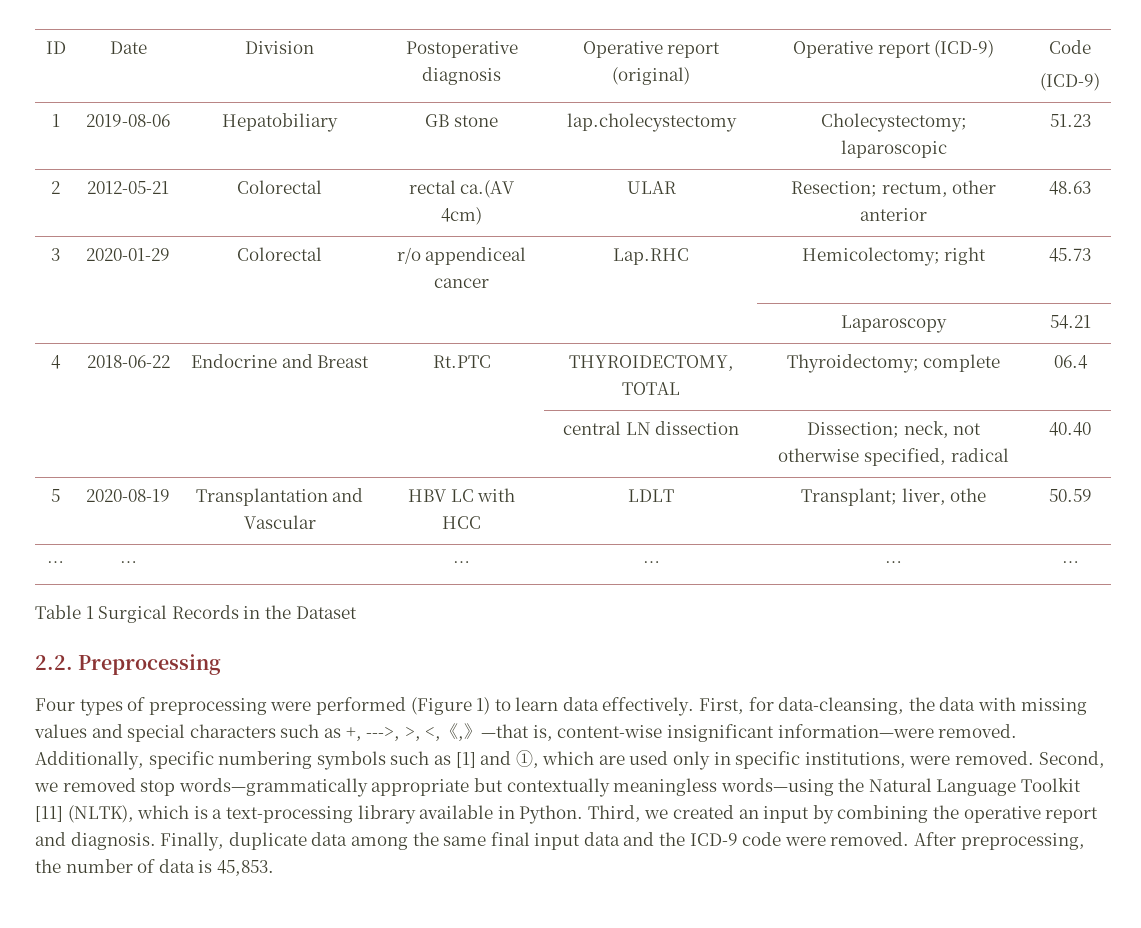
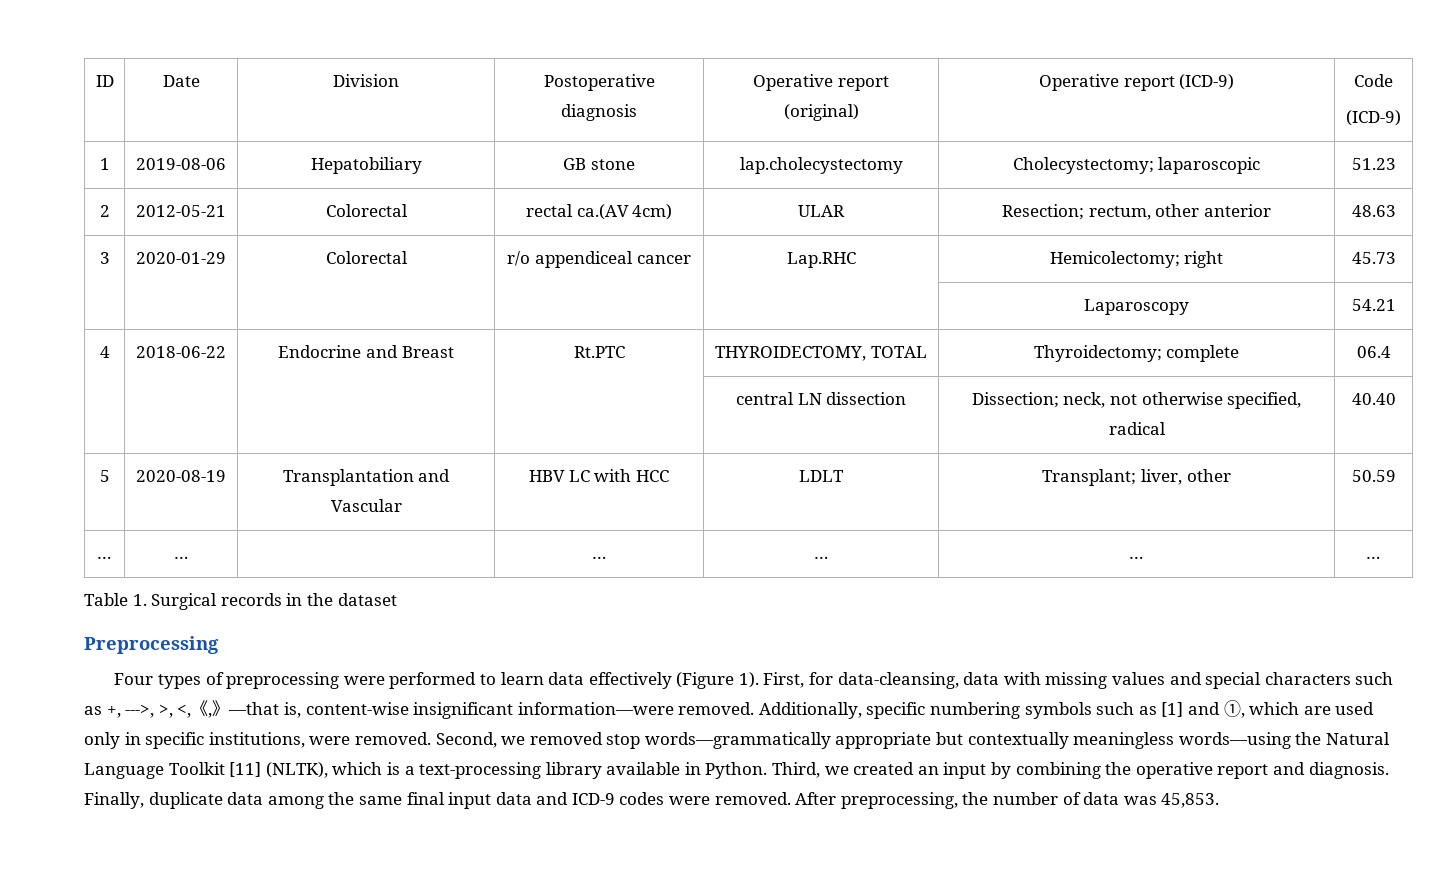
- 5 | 2020-08-19 | Transplantation and Vascular | HBV LC with HCC | LDLT | Transplant; liver, othe | 50.59
+ 5 | 2020-08-19 | Transplantation and Vascular | HBV LC with HCC | LDLT | Transplant; liver, other | 50.59
- Table 1 Surgical Records in the Dataset
- 2.2. Preprocessing
+ Table 1. Surgical records in the dataset
+ Preprocessing
- Four types of preprocessing were performed (Figure 1) to learn data effectively.
+ Four types of preprocessing were performed to learn data effectively (Figure 1).
- First, for data-cleansing, the data with missing values and special characters such as +, --->, >, <,《,》—that is, content-wise insignificant information—were removed.
+ First, for data-cleansing, data with missing values and special characters such as +, --->, >, <,《,》—that is, content-wise insignificant information—were removed.
- Finally, duplicate data among the same final input data and the ICD-9 code were removed.
+ Finally, duplicate data among the same final input data and ICD-9 codes were removed.
- After preprocessing, the number of data is 45,853.
+ After preprocessing, the number of data was 45,853.

